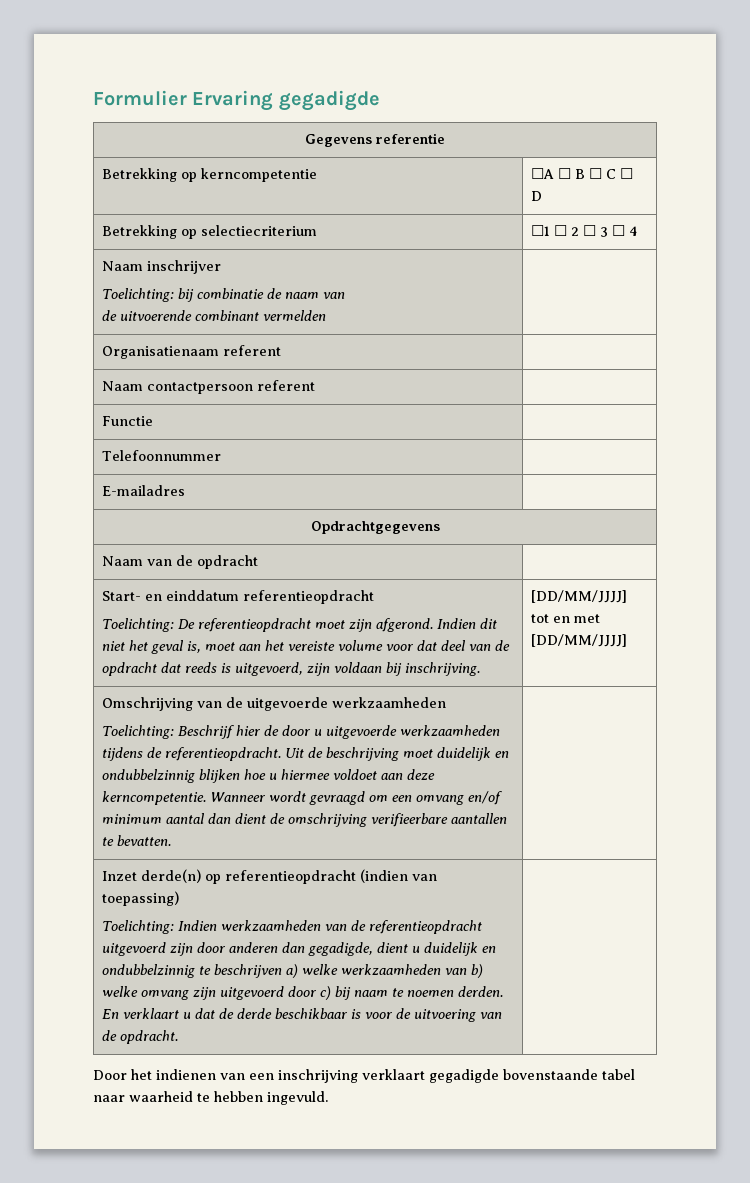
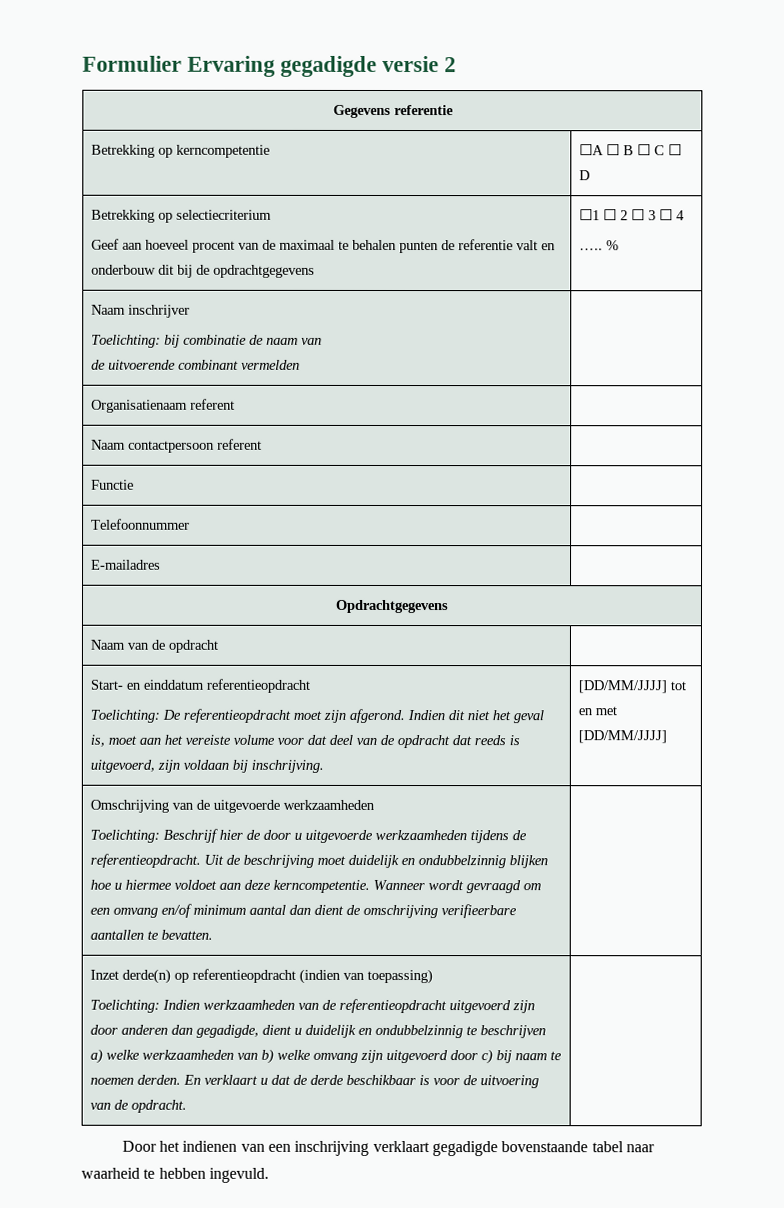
- Formulier Ervaring gegadigde
+ Formulier Ervaring gegadigde versie 2
- Betrekking op selectiecriterium | ☐1 ☐ 2 ☐ 3 ☐ 4
+ Betrekking op selectiecriterium
+ Geef aan hoeveel procent van de maximaal te behalen punten de referentie valt en onderbouw dit bij de opdrachtgegevens | ☐1 ☐ 2 ☐ 3 ☐ 4
+ ….. %

